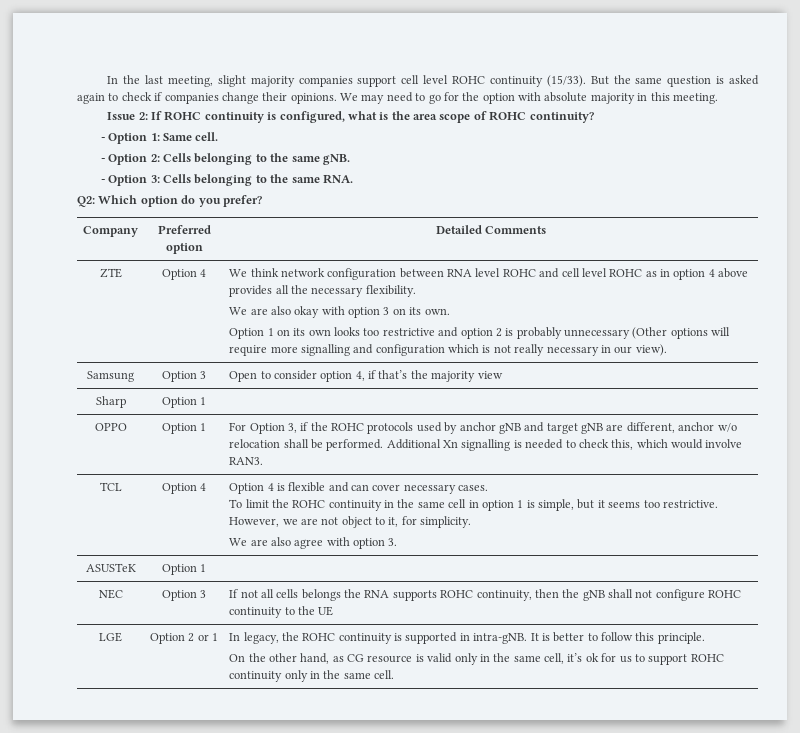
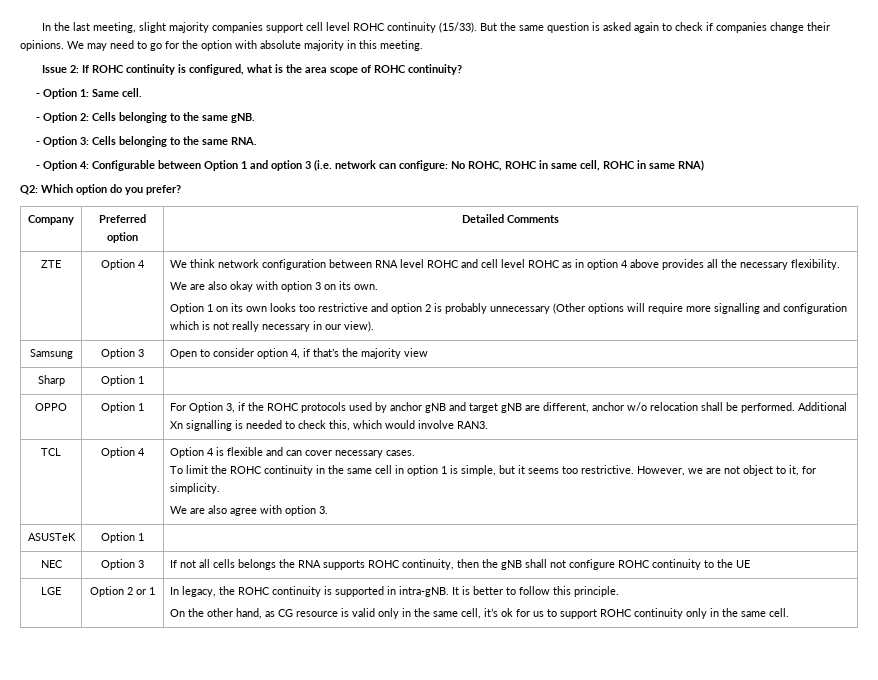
+ - Option 4: Configurable between Option 1 and option 3 (i.e. network can configure: No ROHC, ROHC in same cell, ROHC in same RNA)

